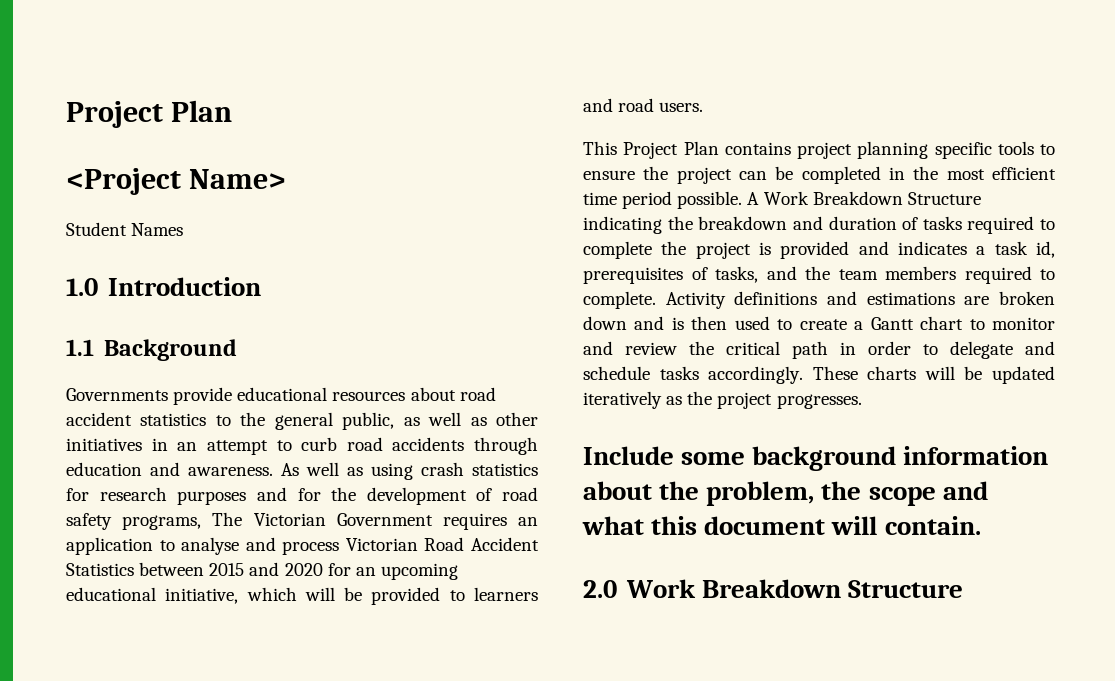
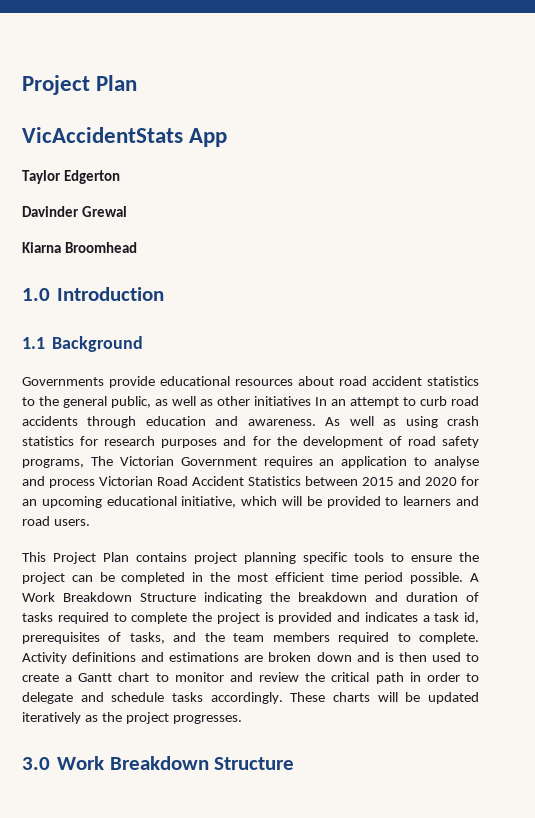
- <Project Name>
- Student Names
+ VicAccidentStats App
+ Taylor Edgerton
+ Davinder Grewal
+ Kiarna Broomhead
- Governments provide educational resources about road accident statistics to the general public, as well as other initiatives in an attempt to curb road accidents through education and awareness.
+ Governments provide educational resources about road accident statistics to the general public, as well as other initiatives In an attempt to curb road accidents through education and awareness.
- Include some background information about the problem, the scope and what this document will contain.
- 2.0 Work Breakdown Structure
+ 3.0 Work Breakdown Structure

